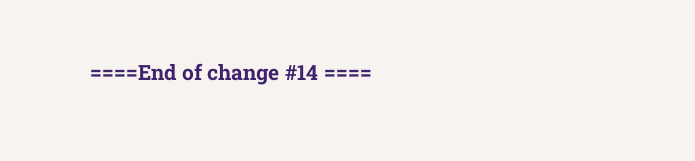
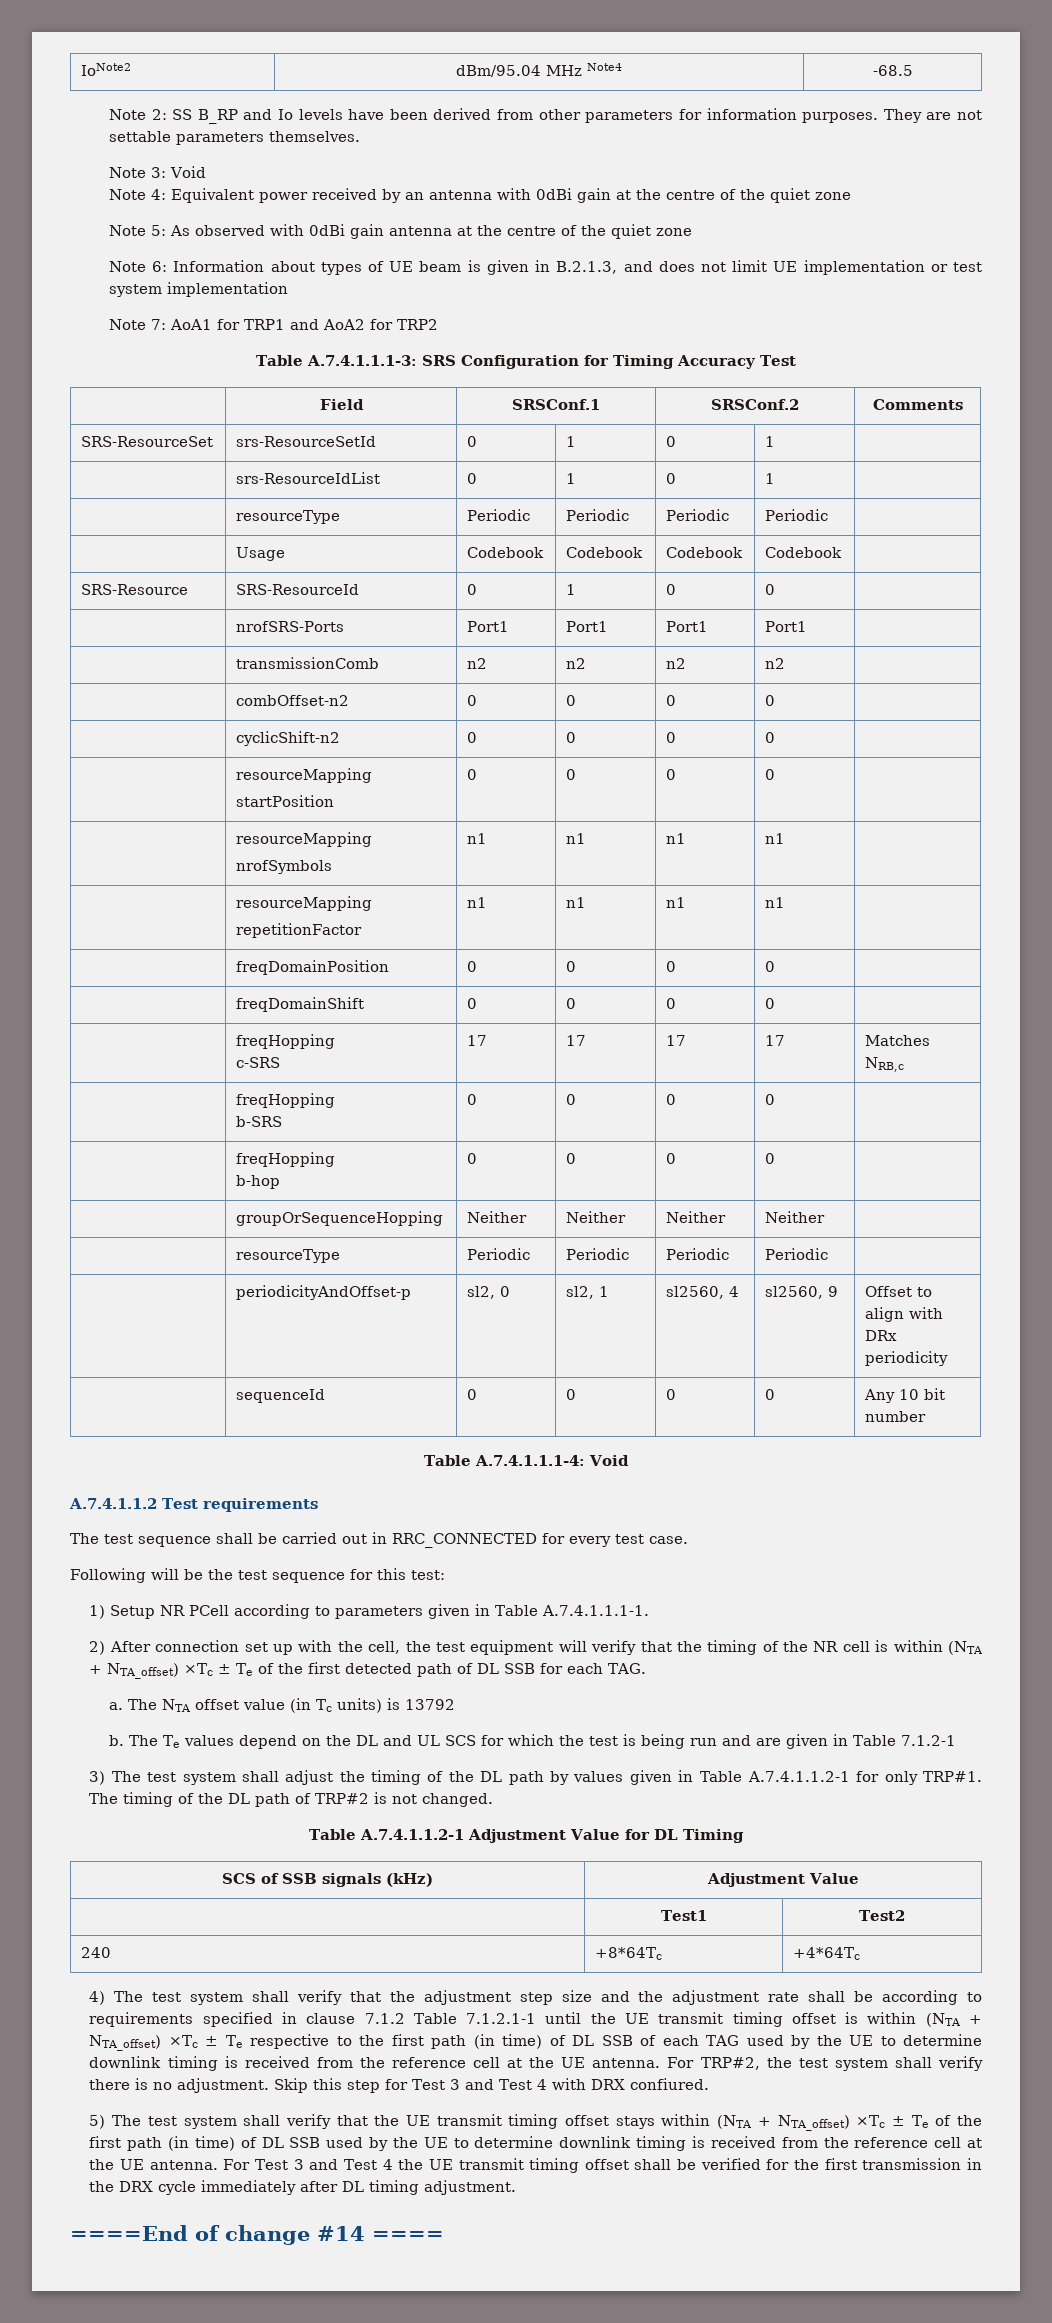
+ IoNote2 | dBm/95.04 MHz Note4 | -68.5
+ Note 2: SS B_RP and Io levels have been derived from other parameters for information purposes. They are not settable parameters themselves.
+ Note 3: Void
+ Note 4: Equivalent power received by an antenna with 0dBi gain at the centre of the quiet zone
+ Note 5: As observed with 0dBi gain antenna at the centre of the quiet zone
+ Note 6: Information about types of UE beam is given in B.2.1.3, and does not limit UE implementation or test system implementation
+ Note 7: AoA1 for TRP1 and AoA2 for TRP2
+ Table A.7.4.1.1.1-3: SRS Configuration for Timing Accuracy Test
+ | Field | SRSConf.1 | SRSConf.2 | Comments
+ SRS-ResourceSet | srs-ResourceSetId | 0 | 1 | 0 | 1 |
+ | srs-ResourceIdList | 0 | 1 | 0 | 1 |
+ | resourceType | Periodic | Periodic | Periodic | Periodic |
+ | Usage | Codebook | Codebook | Codebook | Codebook |
+ SRS-Resource | SRS-ResourceId | 0 | 1 | 0 | 0 |
+ | nrofSRS-Ports | Port1 | Port1 | Port1 | Port1 |
+ | transmissionComb | n2 | n2 | n2 | n2 |
+ | combOffset-n2 | 0 | 0 | 0 | 0 |
+ | cyclicShift-n2 | 0 | 0 | 0 | 0 |
+ | resourceMapping
+ startPosition | 0 | 0 | 0 | 0 |
+ | resourceMapping
+ nrofSymbols | n1 | n1 | n1 | n1 |
+ | resourceMapping
+ repetitionFactor | n1 | n1 | n1 | n1 |
+ | freqDomainPosition | 0 | 0 | 0 | 0 |
+ | freqDomainShift | 0 | 0 | 0 | 0 |
+ | freqHopping
+ c-SRS | 17 | 17 | 17 | 17 | Matches NRB,c
+ | freqHopping
+ b-SRS | 0 | 0 | 0 | 0 |
+ | freqHopping
+ b-hop | 0 | 0 | 0 | 0 |
+ | groupOrSequenceHopping | Neither | Neither | Neither | Neither |
+ | resourceType | Periodic | Periodic | Periodic | Periodic |
+ | periodicityAndOffset-p | sl2, 0 | sl2, 1 | sl2560, 4 | sl2560, 9 | Offset to align with DRx periodicity
+ | sequenceId | 0 | 0 | 0 | 0 | Any 10 bit number
+ Table A.7.4.1.1.1-4: Void
+ A.7.4.1.1.2 Test requirements
+ The test sequence shall be carried out in RRC_CONNECTED for every test case.
+ Following will be the test sequence for this test:
+ 1) Setup NR PCell according to parameters given in Table A.7.4.1.1.1-1.
+ 2) After connection set up with the cell, the test equipment will verify that the timing of the NR cell is within (NTA + NTA_offset) ×Tc ± Te of the first detected path of DL SSB for each TAG.
+ a. The NTA offset value (in Tc units) is 13792
+ b. The Te values depend on the DL and UL SCS for which the test is being run and are given in Table 7.1.2-1
+ 3) The test system shall adjust the timing of the DL path by values given in Table A.7.4.1.1.2-1 for only TRP#1. The timing of the DL path of TRP#2 is not changed.
+ Table A.7.4.1.1.2-1 Adjustment Value for DL Timing
+ SCS of SSB signals (kHz) | Adjustment Value
+ | Test1 | Test2
+ 240 | +8*64Tc | +4*64Tc
+ 4) The test system shall verify that the adjustment step size and the adjustment rate shall be according to requirements specified in clause 7.1.2 Table 7.1.2.1-1 until the UE transmit timing offset is within (NTA + NTA_offset) ×Tc ± Te respective to the first path (in time) of DL SSB of each TAG used by the UE to determine downlink timing is received from the reference cell at the UE antenna. For TRP#2, the test system shall verify there is no adjustment. Skip this step for Test 3 and Test 4 with DRX confiured.
+ 5) The test system shall verify that the UE transmit timing offset stays within (NTA + NTA_offset) ×Tc ± Te of the first path (in time) of DL SSB used by the UE to determine downlink timing is received from the reference cell at the UE antenna. For Test 3 and Test 4 the UE transmit timing offset shall be verified for the first transmission in the DRX cycle immediately after DL timing adjustment.

